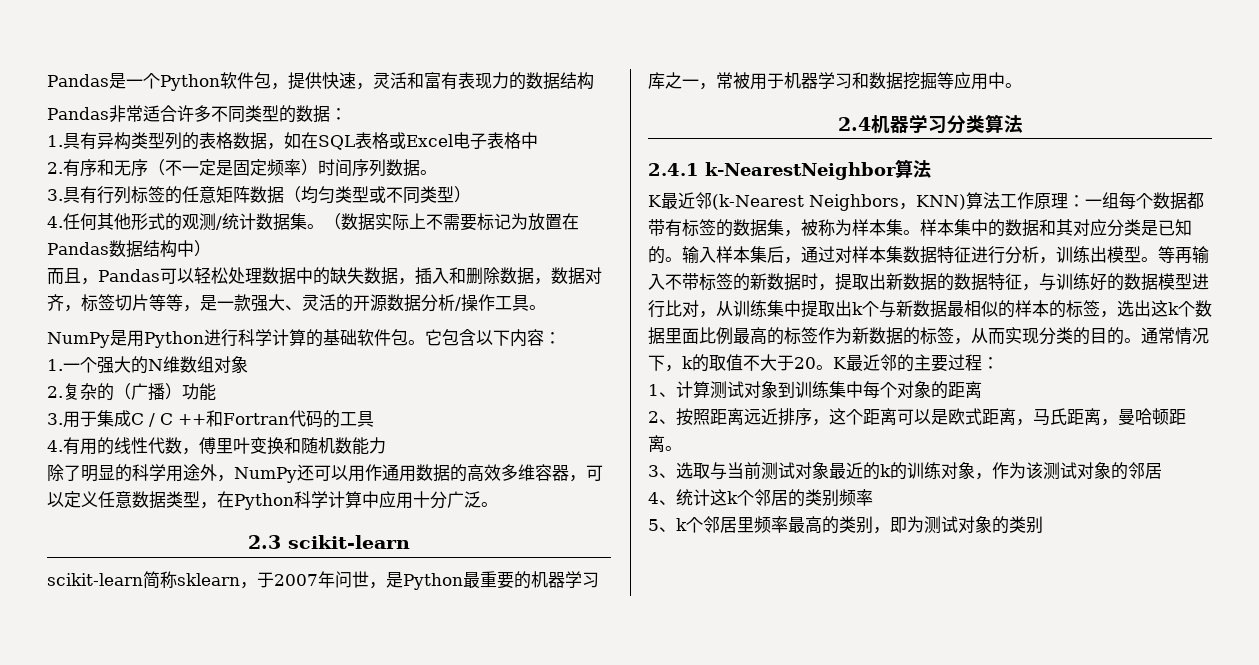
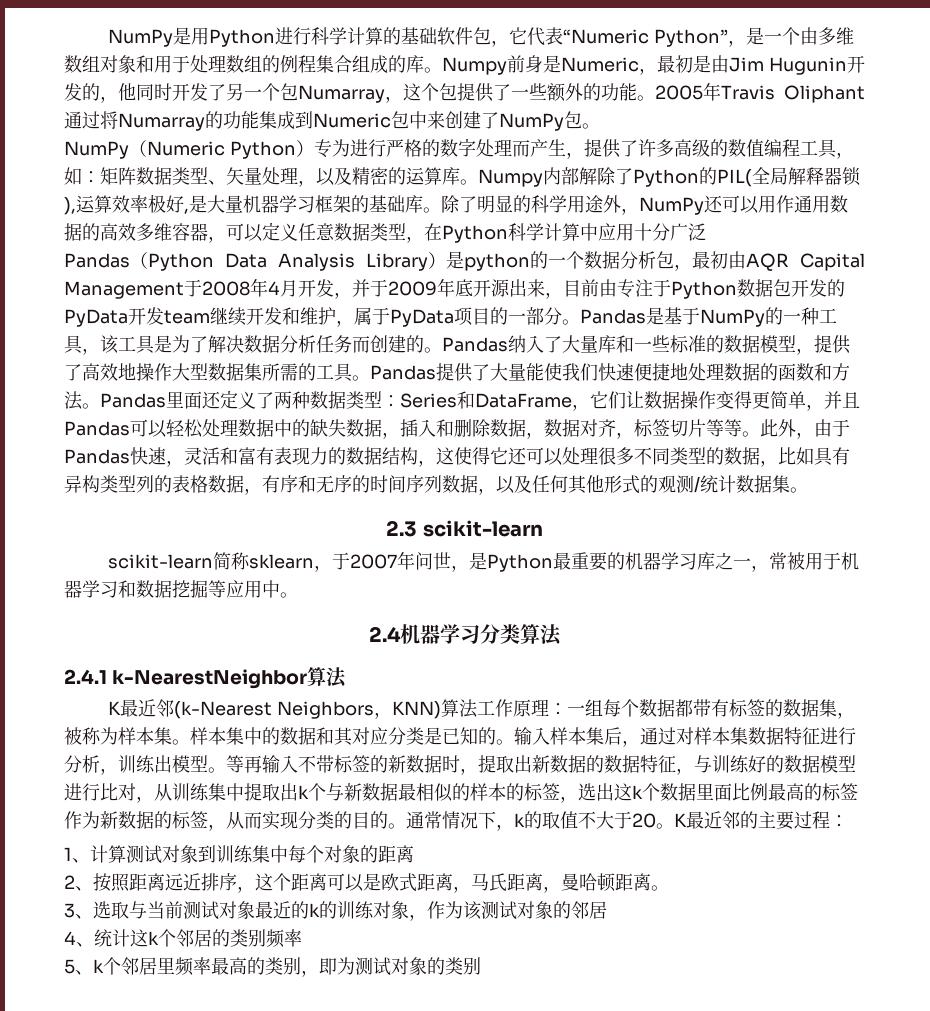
- Pandas是一个Python软件包，提供快速，灵活和富有表现力的数据结构
- Pandas非常适合许多不同类型的数据：
- 1.具有异构类型列的表格数据，如在SQL表格或Excel电子表格中
- 2.有序和无序（不一定是固定频率）时间序列数据。
- 3.具有行列标签的任意矩阵数据（均匀类型或不同类型）
- 4.任何其他形式的观测/统计数据集。（数据实际上不需要标记为放置在Pandas数据结构中）
- 而且，Pandas可以轻松处理数据中的缺失数据，插入和删除数据，数据对齐，标签切片等等，是一款强大、灵活的开源数据分析/操作工具。
- NumPy是用Python进行科学计算的基础软件包。它包含以下内容：
- 1.一个强大的N维数组对象
- 2.复杂的（广播）功能
- 3.用于集成C / C ++和Fortran代码的工具
- 4.有用的线性代数，傅里叶变换和随机数能力
- 除了明显的科学用途外，NumPy还可以用作通用数据的高效多维容器，可以定义任意数据类型，在Python科学计算中应用十分广泛。
+ NumPy是用Python进行科学计算的基础软件包，它代表“Numeric Python”，是一个由多维数组对象和用于处理数组的例程集合组成的库。Numpy前身是Numeric，最初是由Jim Hugunin开发的，他同时开发了另一个包Numarray，这个包提供了一些额外的功能。2005年Travis Oliphant通过将Numarray的功能集成到Numeric包中来创建了NumPy包。
+ NumPy（Numeric Python）专为进行严格的数字处理而产生，提供了许多高级的数值编程工具，如：矩阵数据类型、矢量处理，以及精密的运算库。Numpy内部解除了Python的PIL(全局解释器锁),运算效率极好,是大量机器学习框架的基础库。除了明显的科学用途外，NumPy还可以用作通用数据的高效多维容器，可以定义任意数据类型，在Python科学计算中应用十分广泛
+ Pandas（Python Data Analysis Library）是python的一个数据分析包，最初由AQR Capital Management于2008年4月开发，并于2009年底开源出来，目前由专注于Python数据包开发的PyData开发team继续开发和维护，属于PyData项目的一部分。Pandas是基于NumPy的一种工具，该工具是为了解决数据分析任务而创建的。Pandas纳入了大量库和一些标准的数据模型，提供了高效地操作大型数据集所需的工具。Pandas提供了大量能使我们快速便捷地处理数据的函数和方法。Pandas里面还定义了两种数据类型：Series和DataFrame，它们让数据操作变得更简单，并且Pandas可以轻松处理数据中的缺失数据，插入和删除数据，数据对齐，标签切片等等。此外，由于Pandas快速，灵活和富有表现力的数据结构，这使得它还可以处理很多不同类型的数据，比如具有异构类型列的表格数据，有序和无序的时间序列数据，以及任何其他形式的观测/统计数据集。

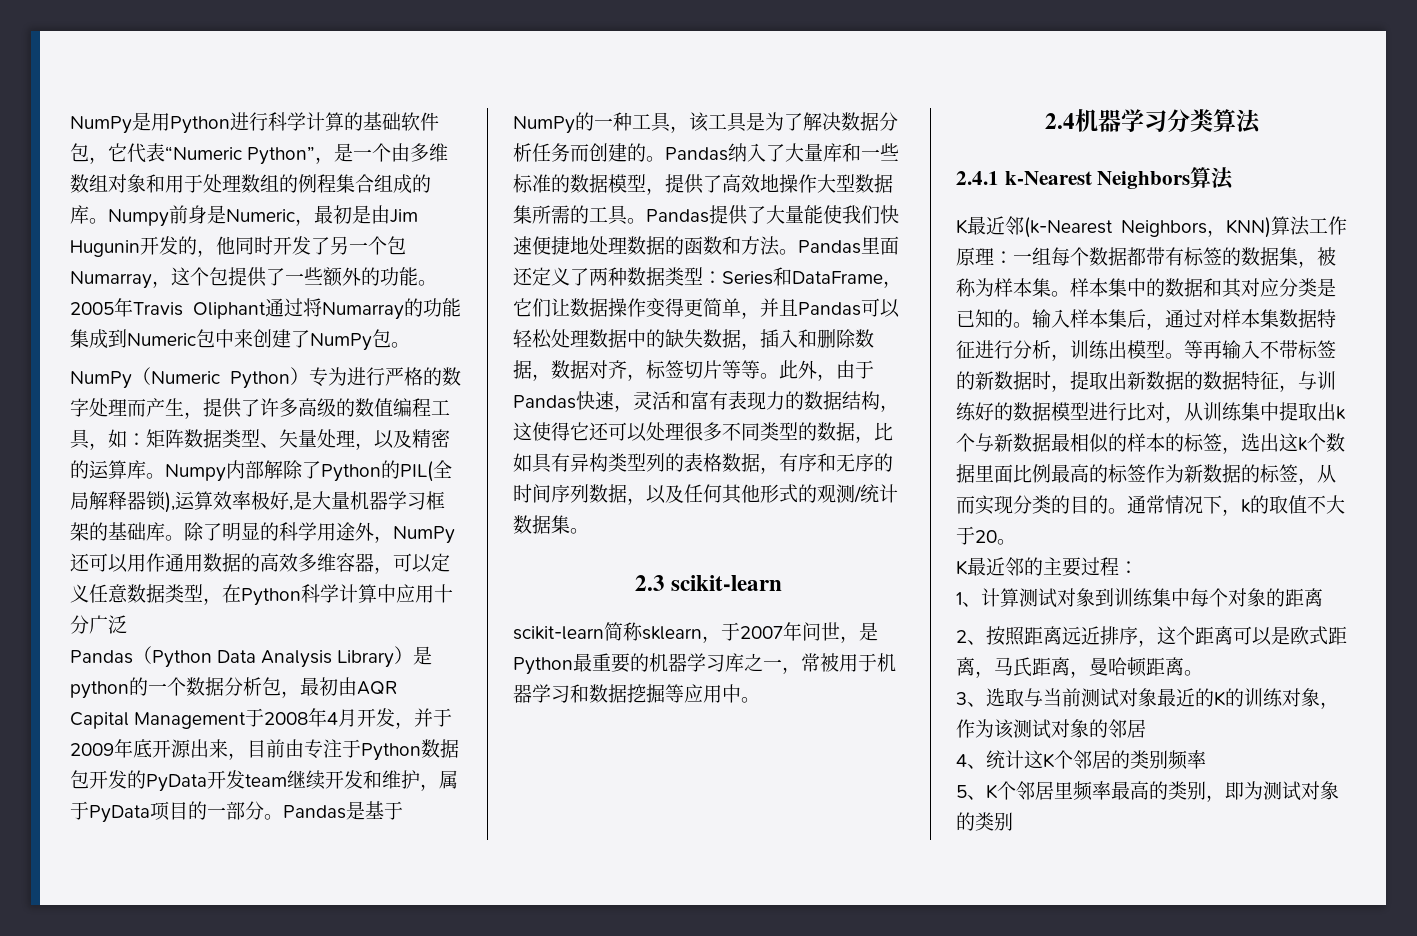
- 2.4.1 k-NearestNeighbor算法
+ 2.4.1 k-Nearest Neighbors算法
- 通常情况下，k的取值不大于20。K最近邻的主要过程：
+ 通常情况下，k的取值不大于20。
+ K最近邻的主要过程：
- 3、选取与当前测试对象最近的k的训练对象，作为该测试对象的邻居
+ 3、选取与当前测试对象最近的K的训练对象，作为该测试对象的邻居
- 4、统计这k个邻居的类别频率
+ 4、统计这K个邻居的类别频率
- 5、k个邻居里频率最高的类别，即为测试对象的类别
+ 5、K个邻居里频率最高的类别，即为测试对象的类别

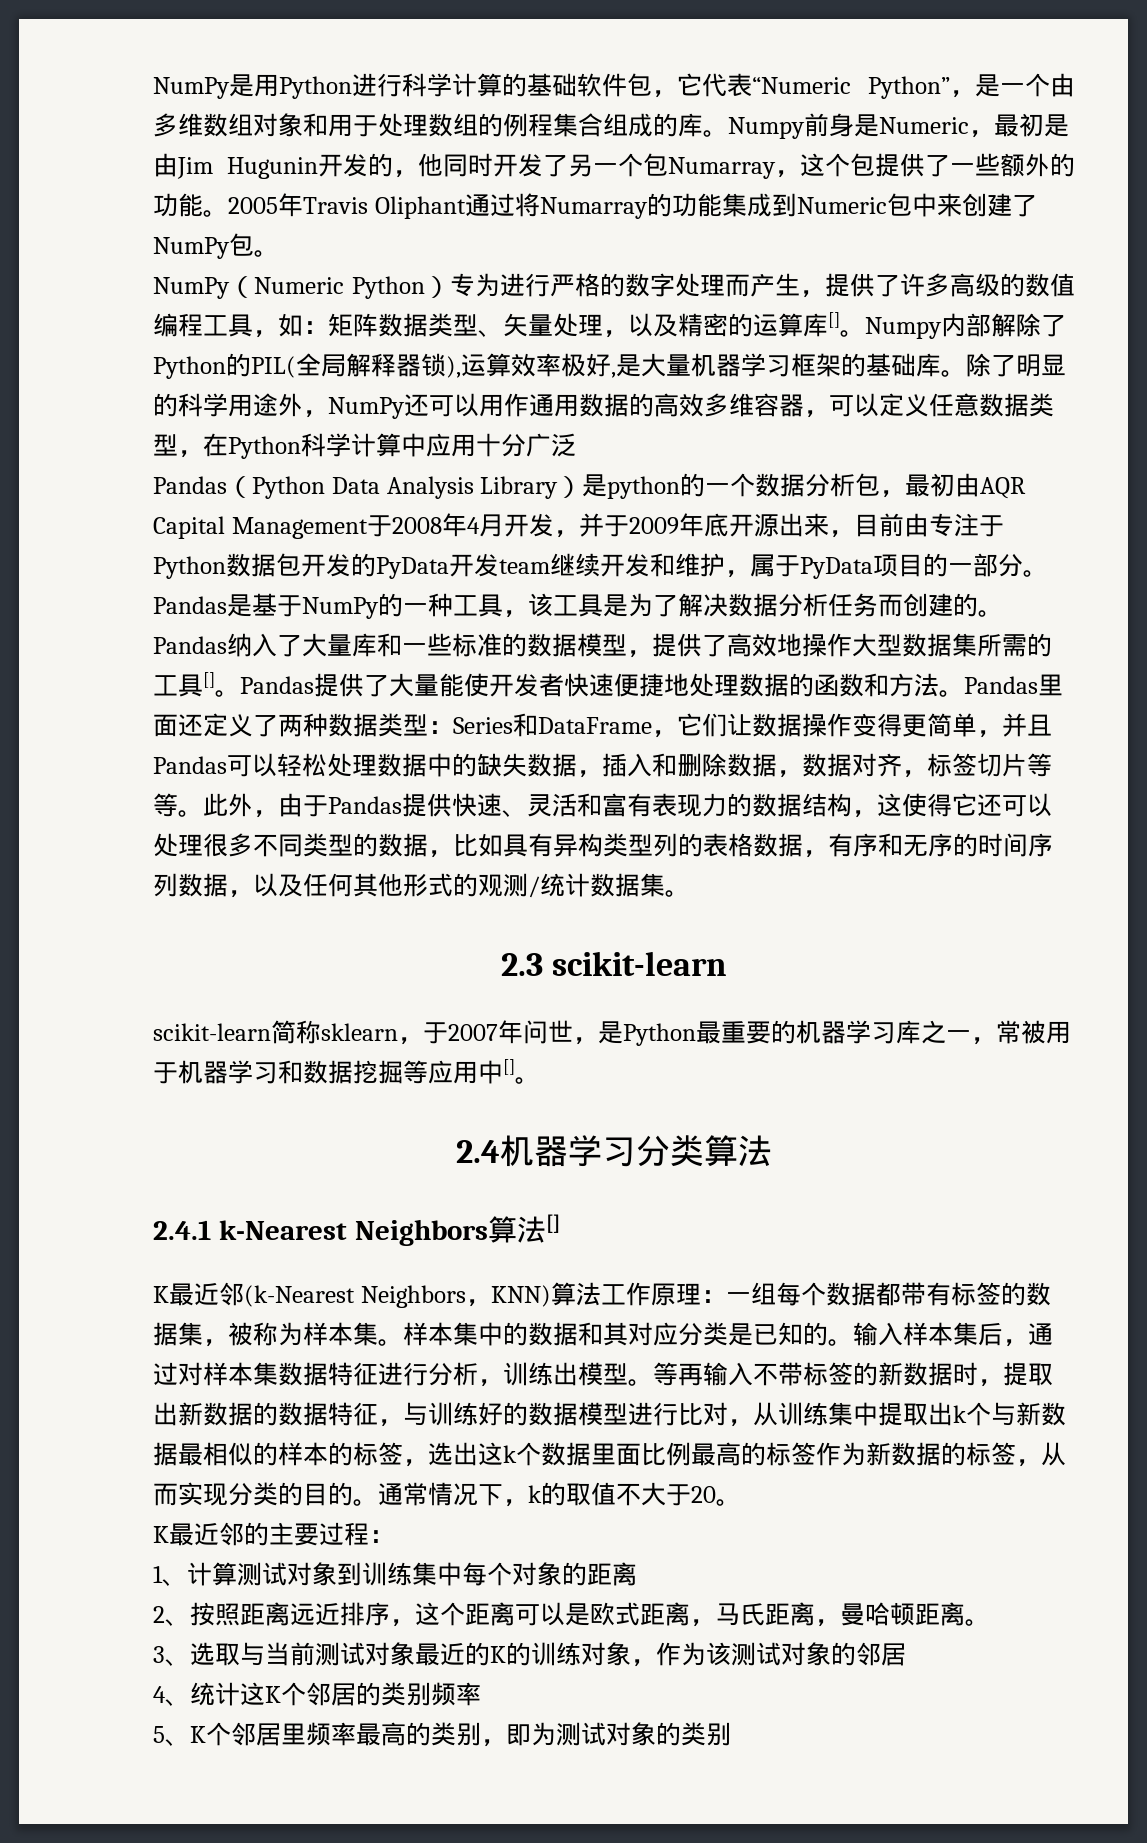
- NumPy（Numeric Python）专为进行严格的数字处理而产生，提供了许多高级的数值编程工具，如：矩阵数据类型、矢量处理，以及精密的运算库。
+ NumPy（Numeric Python）专为进行严格的数字处理而产生，提供了许多高级的数值编程工具，如：矩阵数据类型、矢量处理，以及精密的运算库[]。
- Pandas纳入了大量库和一些标准的数据模型，提供了高效地操作大型数据集所需的工具。
+ Pandas纳入了大量库和一些标准的数据模型，提供了高效地操作大型数据集所需的工具[]。
- Pandas提供了大量能使我们快速便捷地处理数据的函数和方法。
+ Pandas提供了大量能使开发者快速便捷地处理数据的函数和方法。
- 此外，由于Pandas快速，灵活和富有表现力的数据结构，这使得它还可以处理很多不同类型的数据，比如具有异构类型列的表格数据，有序和无序的时间序列数据，以及任何其他形式的观测/统计数据集。
+ 此外，由于Pandas提供快速、灵活和富有表现力的数据结构，这使得它还可以处理很多不同类型的数据，比如具有异构类型列的表格数据，有序和无序的时间序列数据，以及任何其他形式的观测/统计数据集。
- scikit-learn简称sklearn，于2007年问世，是Python最重要的机器学习库之一，常被用于机器学习和数据挖掘等应用中。
+ scikit-learn简称sklearn，于2007年问世，是Python最重要的机器学习库之一，常被用于机器学习和数据挖掘等应用中[]。
- 2.4.1 k-Nearest Neighbors算法
+ 2.4.1 k-Nearest Neighbors算法[]

